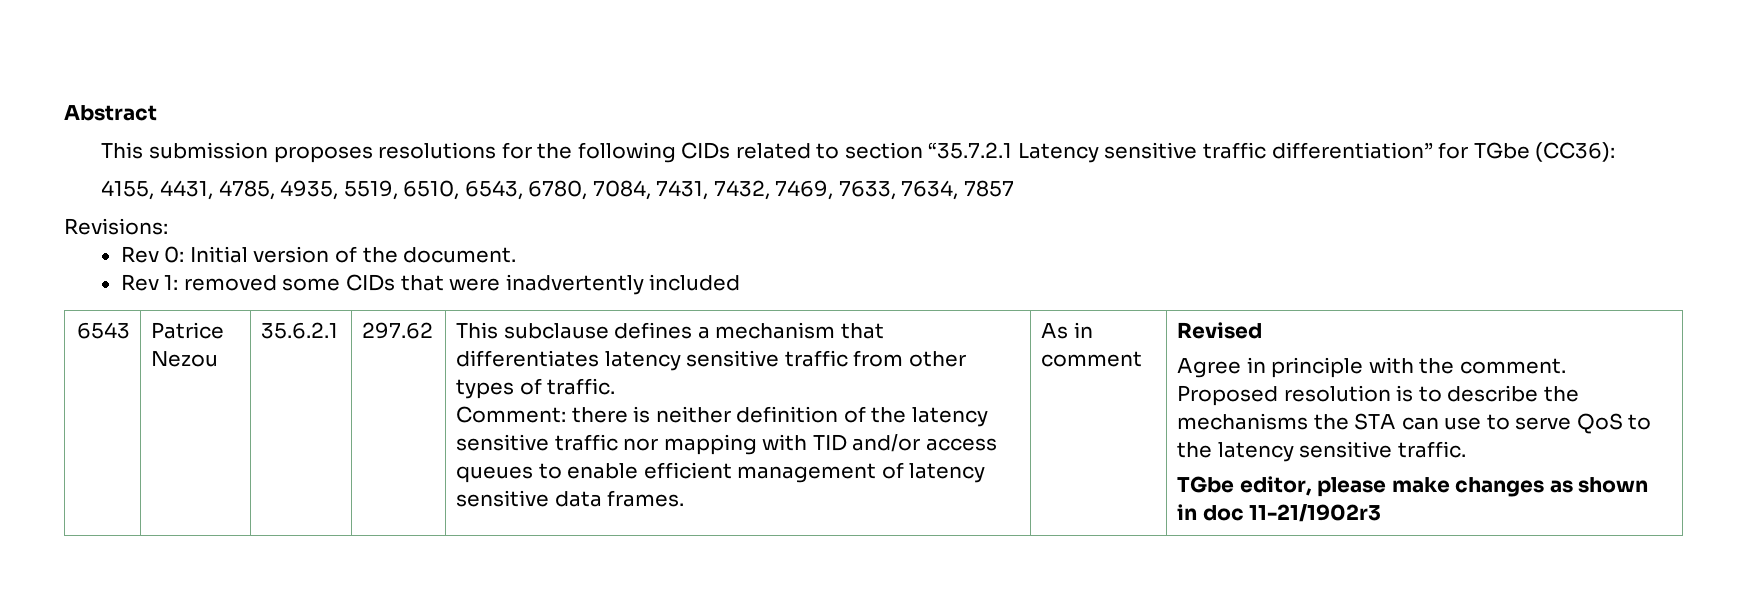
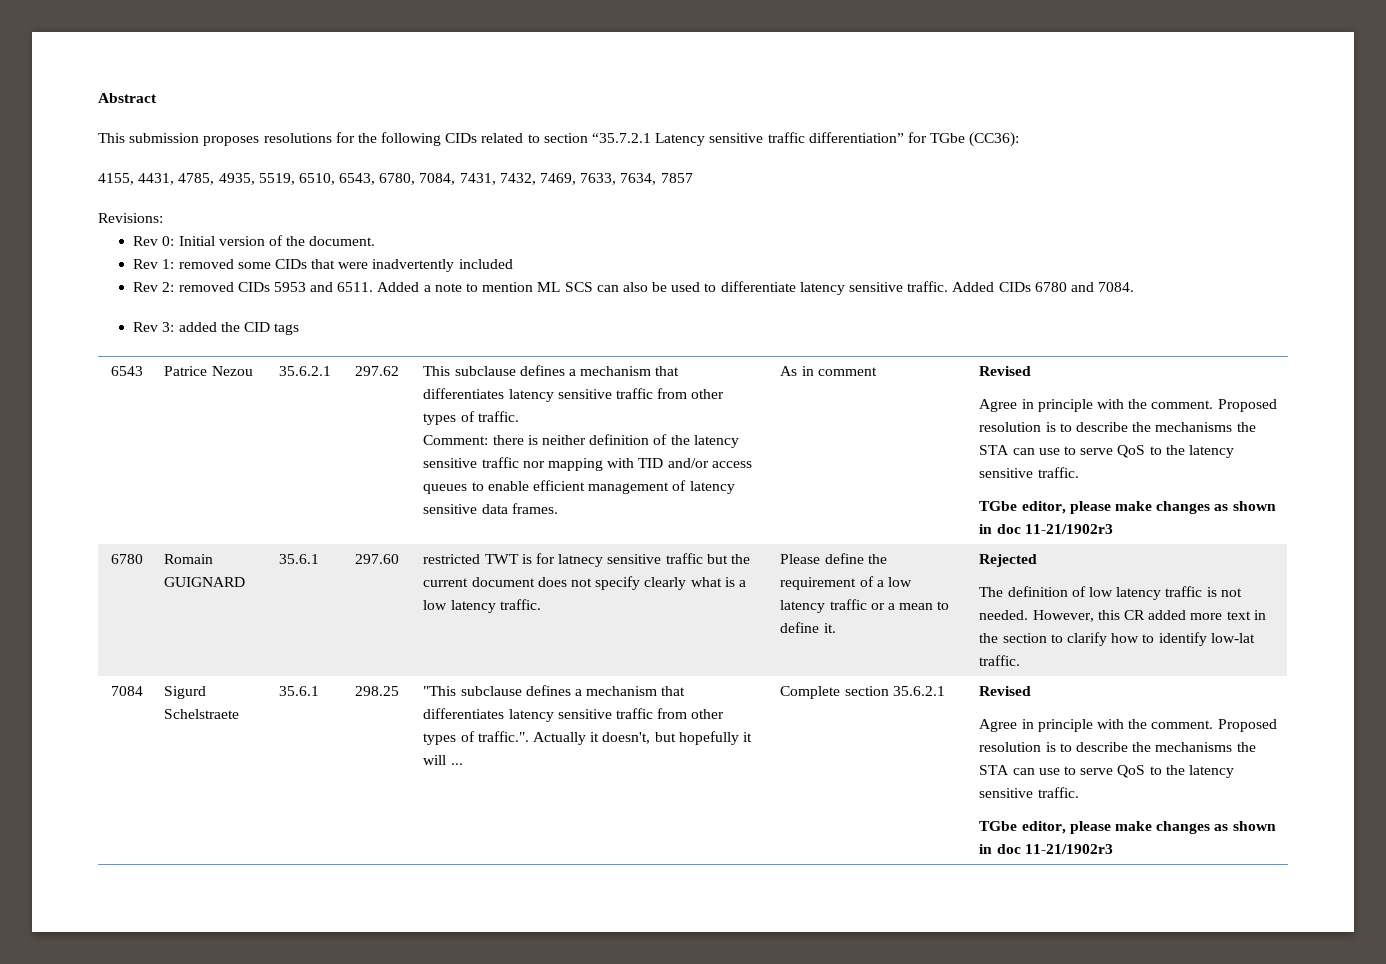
+ Rev 2: removed CIDs 5953 and 6511. Added a note to mention ML SCS can also be used to differentiate latency sensitive traffic. Added CIDs 6780 and 7084.
+ Rev 3: added the CID tags
+ 6780 | Romain GUIGNARD | 35.6.1 | 297.60 | restricted TWT is for latnecy sensitive traffic but the current document does not specify clearly what is a low latency traffic. | Please define the requirement of a low latency traffic or a mean to define it. | Rejected
+ The definition of low latency traffic is not needed. However, this CR added more text in the section to clarify how to identify low-lat traffic.
+ 7084 | Sigurd Schelstraete | 35.6.1 | 298.25 | "This subclause defines a mechanism that differentiates latency sensitive traffic from other types of traffic.". Actually it doesn't, but hopefully it will ... | Complete section 35.6.2.1 | Revised
+ Agree in principle with the comment. Proposed resolution is to describe the mechanisms the STA can use to serve QoS to the latency sensitive traffic.
+ TGbe editor, please make changes as shown in doc 11-21/1902r3

